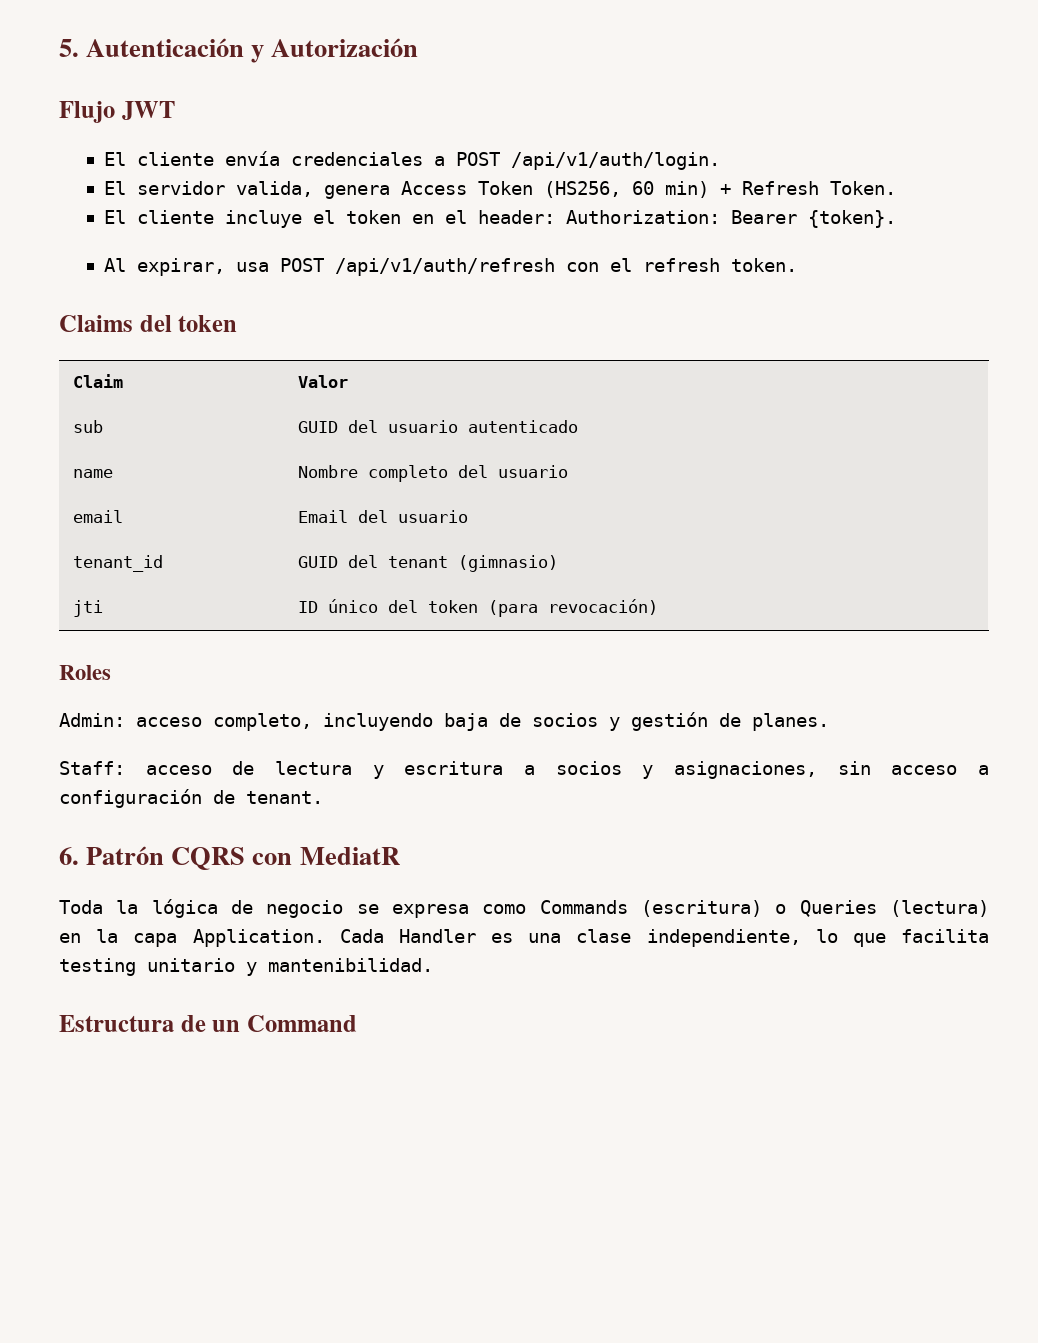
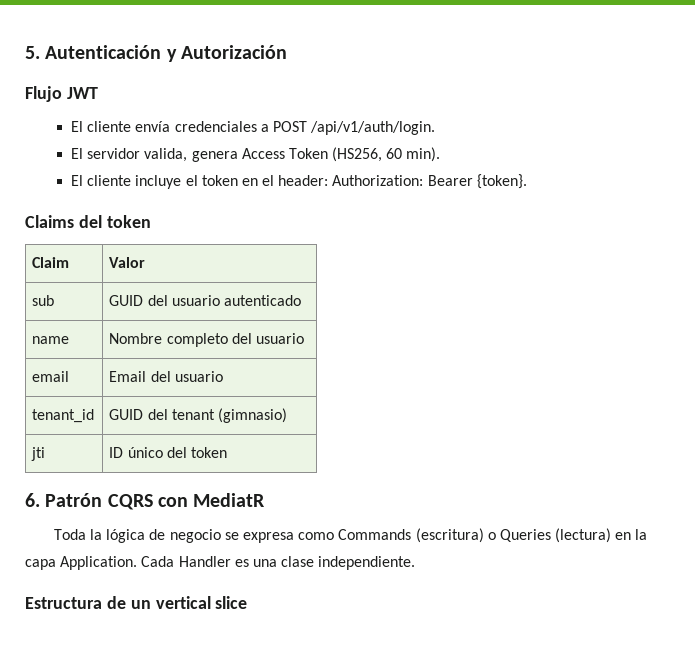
- El servidor valida, genera Access Token (HS256, 60 min) + Refresh Token.
+ El servidor valida, genera Access Token (HS256, 60 min).
- Al expirar, usa POST /api/v1/auth/refresh con el refresh token.
- jti | ID único del token (para revocación)
- Roles
- Admin: acceso completo, incluyendo baja de socios y gestión de planes.
- Staff: acceso de lectura y escritura a socios y asignaciones, sin acceso a configuración de tenant.
+ jti | ID único del token
- Cada Handler es una clase independiente, lo que facilita testing unitario y mantenibilidad.
+ Cada Handler es una clase independiente.
- Estructura de un Command
+ Estructura de un vertical slice

